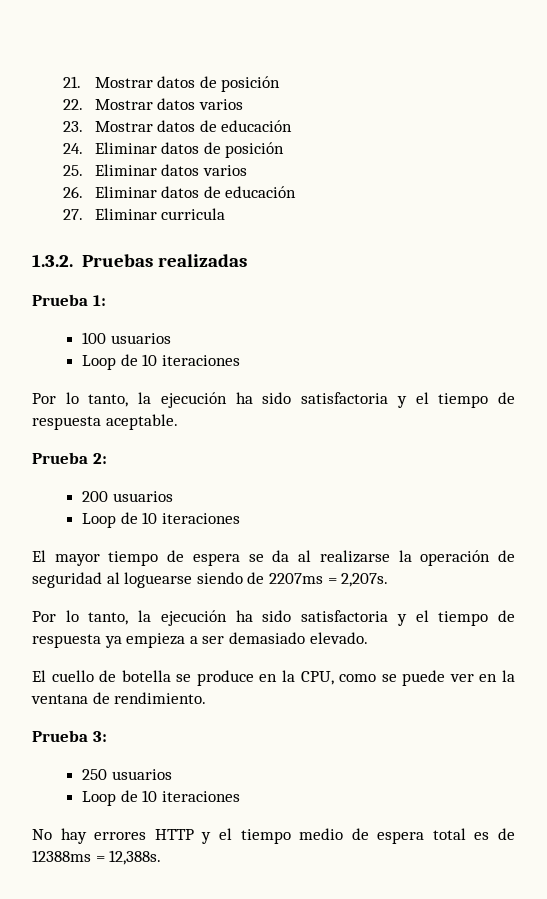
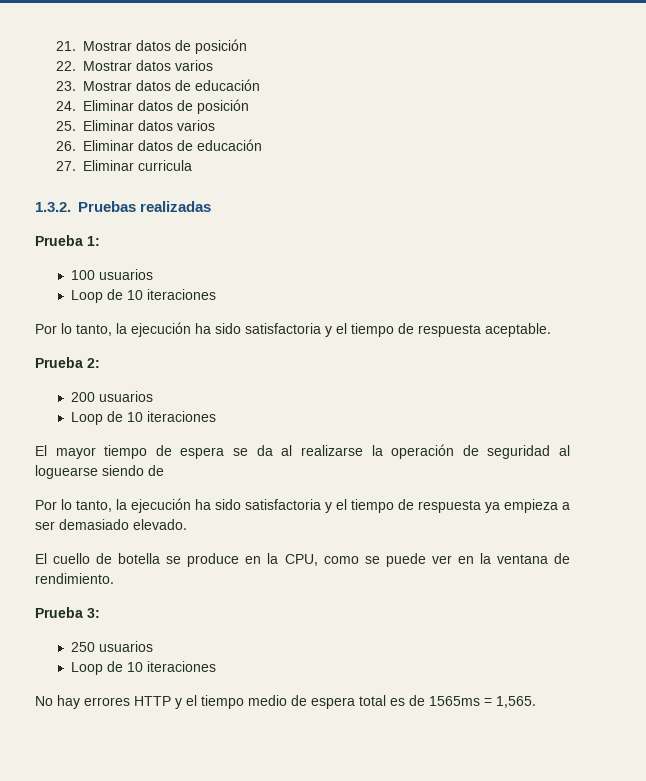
- El mayor tiempo de espera se da al realizarse la operación de seguridad al loguearse siendo de 2207ms = 2,207s.
+ El mayor tiempo de espera se da al realizarse la operación de seguridad al loguearse siendo de
- No hay errores HTTP y el tiempo medio de espera total es de 12388ms = 12,388s.
+ No hay errores HTTP y el tiempo medio de espera total es de 1565ms = 1,565.

